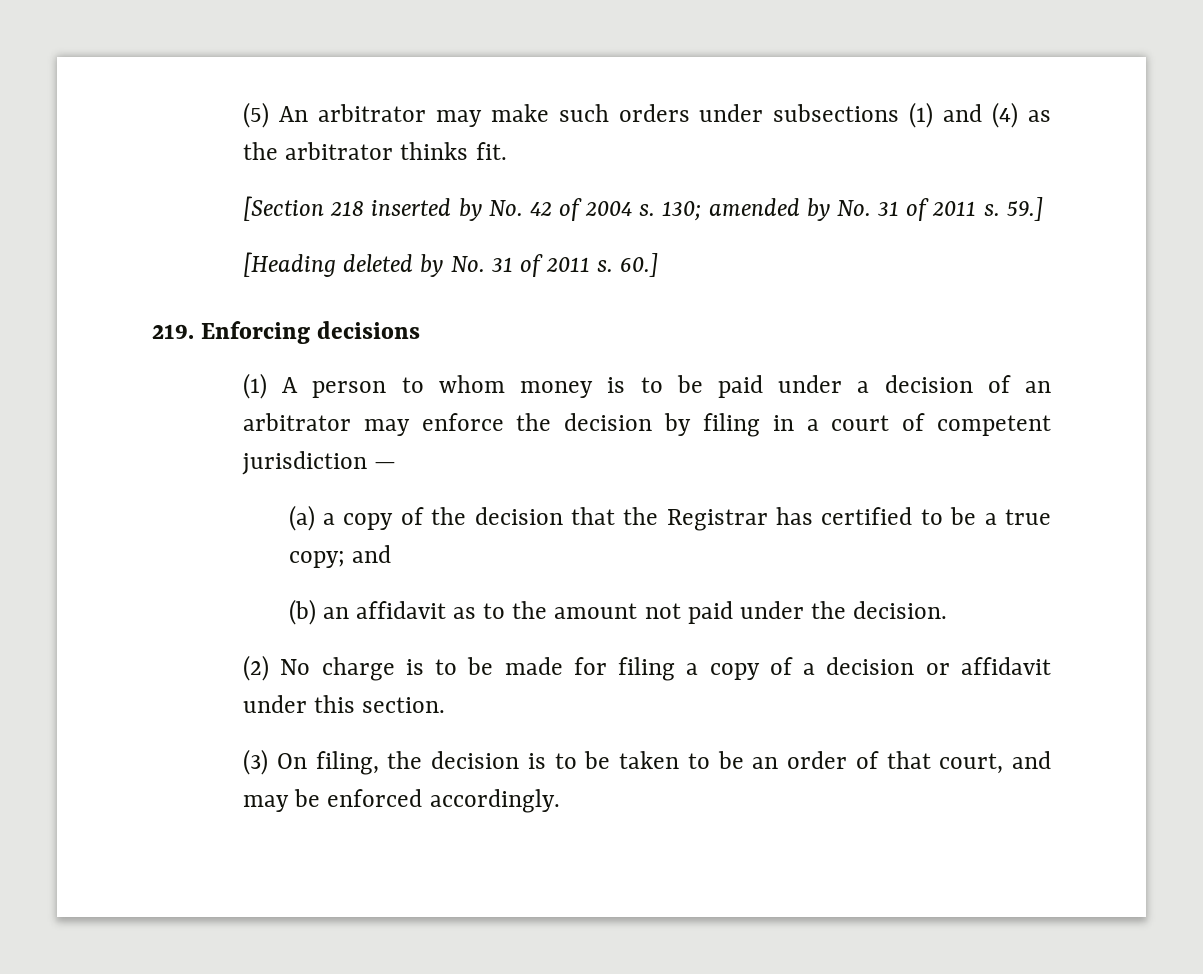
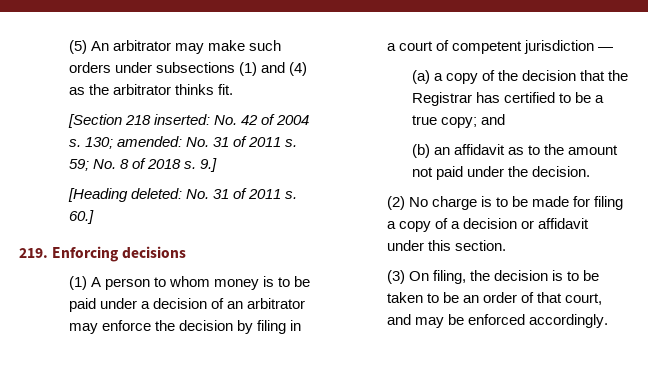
- [Section 218 inserted by No. 42 of 2004 s.
+ [Section 218 inserted: No. 42 of 2004 s.
- 130; amended by No. 31 of 2011 s. 59.]
+ 130; amended: No. 31 of 2011 s. 59; No. 8 of 2018 s. 9.]
- [Heading deleted by No. 31 of 2011 s.
+ [Heading deleted: No. 31 of 2011 s.

